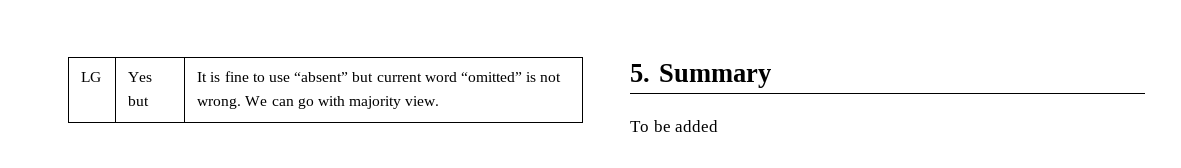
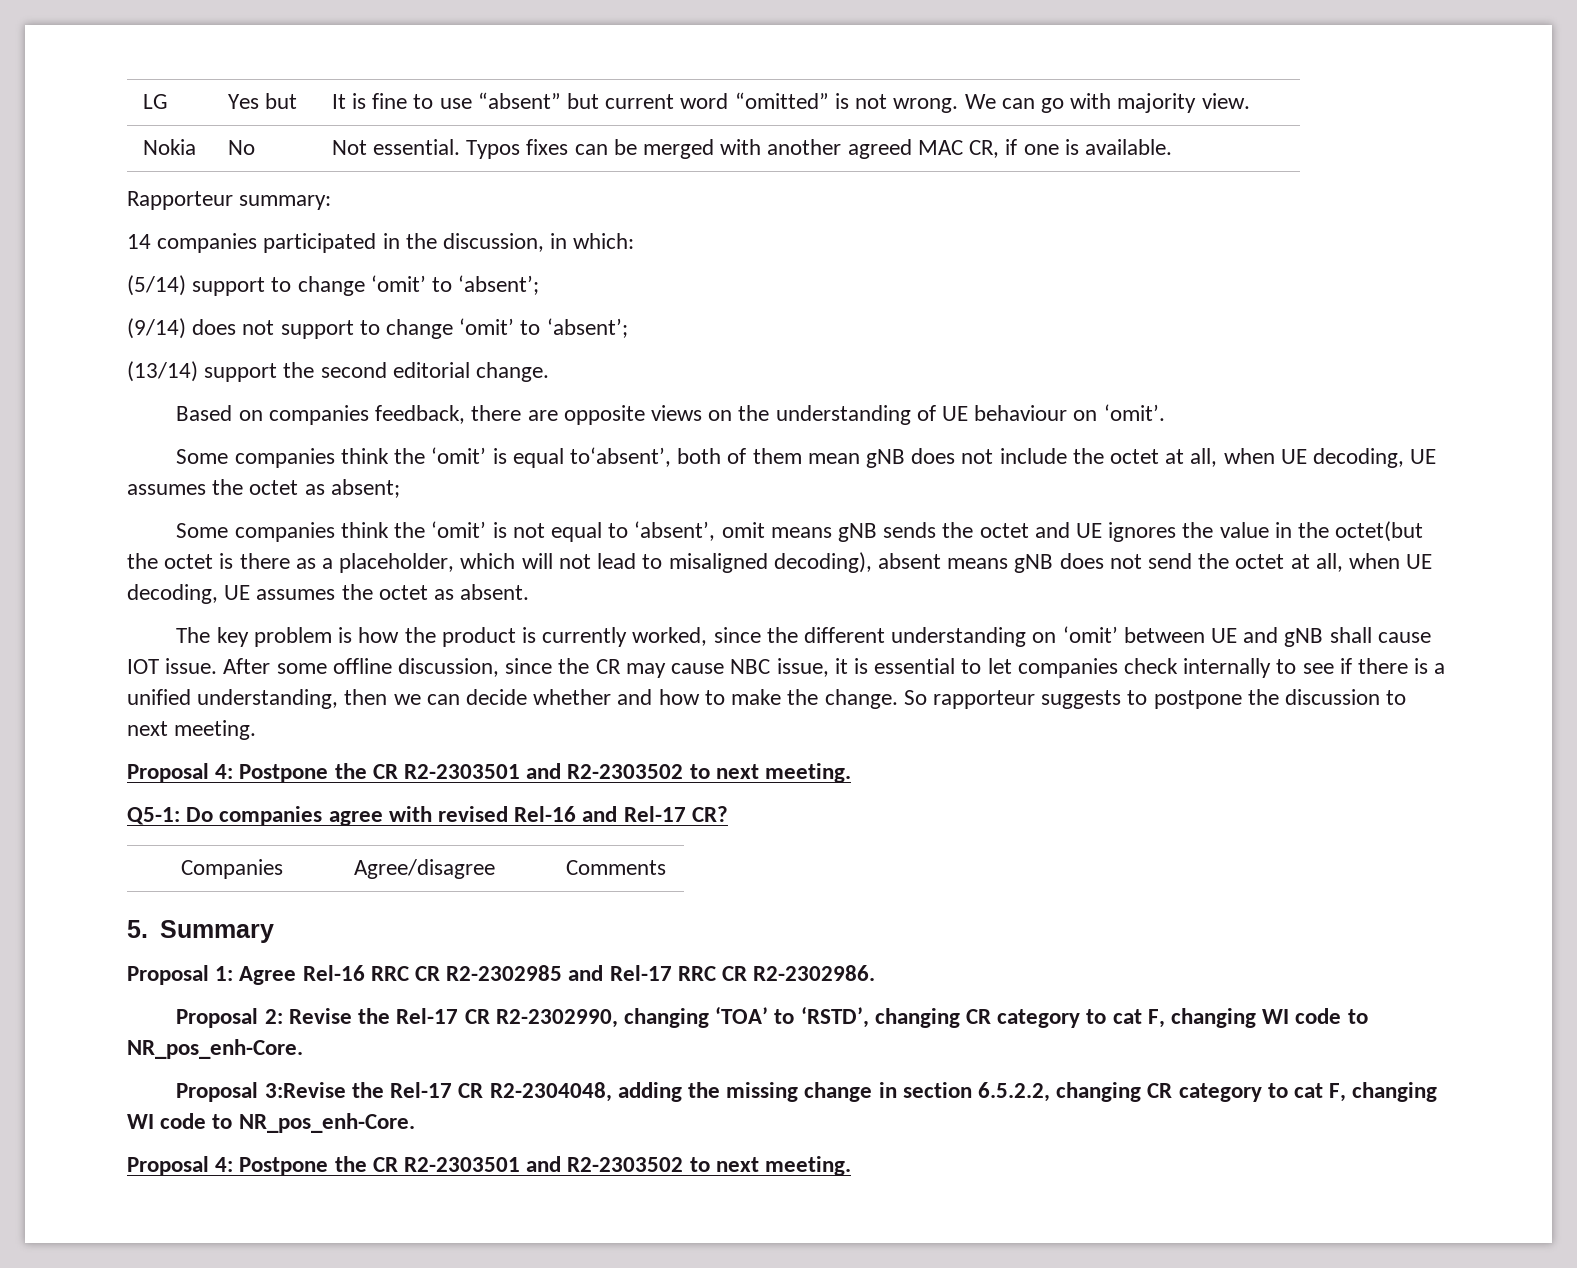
+ Nokia | No | Not essential. Typos fixes can be merged with another agreed MAC CR, if one is available.
+ Rapporteur summary:
+ 14 companies participated in the discussion, in which:
+ (5/14) support to change ‘omit’ to ‘absent’;
+ (9/14) does not support to change ‘omit’ to ‘absent’;
+ (13/14) support the second editorial change.
+ Based on companies feedback, there are opposite views on the understanding of UE behaviour on ‘omit’.
+ Some companies think the ‘omit’ is equal to‘absent’, both of them mean gNB does not include the octet at all, when UE decoding, UE assumes the octet as absent;
+ Some companies think the ‘omit’ is not equal to ‘absent’, omit means gNB sends the octet and UE ignores the value in the octet(but the octet is there as a placeholder, which will not lead to misaligned decoding), absent means gNB does not send the octet at all, when UE decoding, UE assumes the octet as absent.
+ The key problem is how the product is currently worked, since the different understanding on ‘omit’ between UE and gNB shall cause IOT issue. After some offline discussion, since the CR may cause NBC issue, it is essential to let companies check internally to see if there is a unified understanding, then we can decide whether and how to make the change. So rapporteur suggests to postpone the discussion to next meeting.
+ Proposal 4: Postpone the CR R2-2303501 and R2-2303502 to next meeting.
+ Q5-1: Do companies agree with revised Rel-16 and Rel-17 CR?
+ Companies | Agree/disagree | Comments
  5. Summary
- To be added
+ Proposal 1: Agree Rel-16 RRC CR R2-2302985 and Rel-17 RRC CR R2-2302986.
+ Proposal 2: Revise the Rel-17 CR R2-2302990, changing ‘TOA’ to ‘RSTD’, changing CR category to cat F, changing WI code to NR_pos_enh-Core.
+ Proposal 3:Revise the Rel-17 CR R2-2304048, adding the missing change in section 6.5.2.2, changing CR category to cat F, changing WI code to NR_pos_enh-Core.
+ Proposal 4: Postpone the CR R2-2303501 and R2-2303502 to next meeting.

